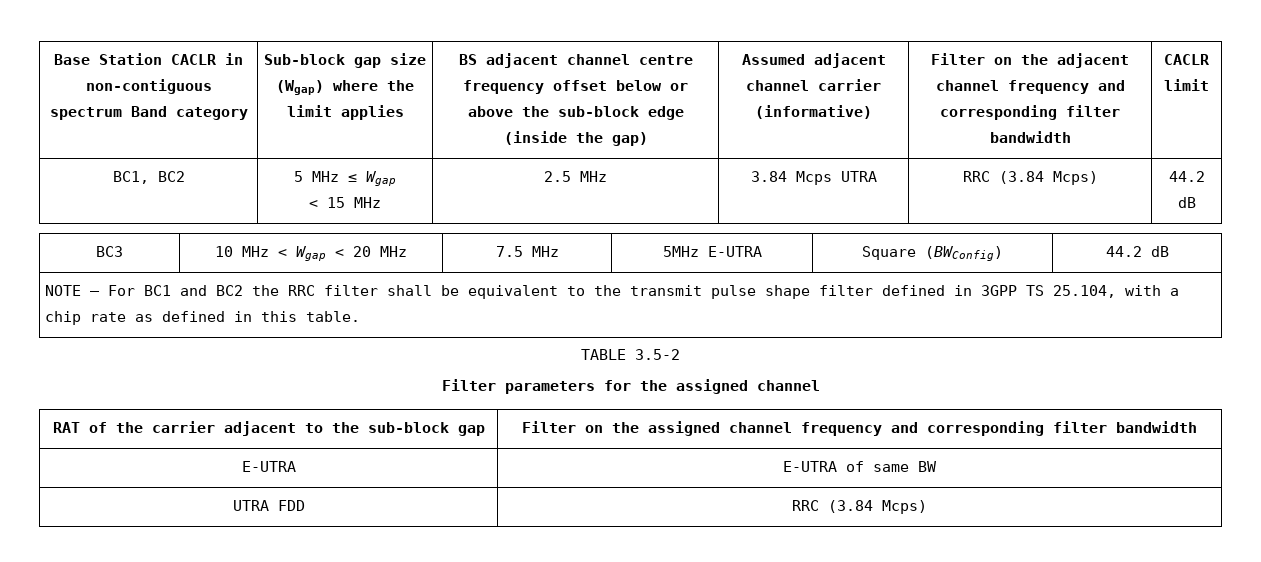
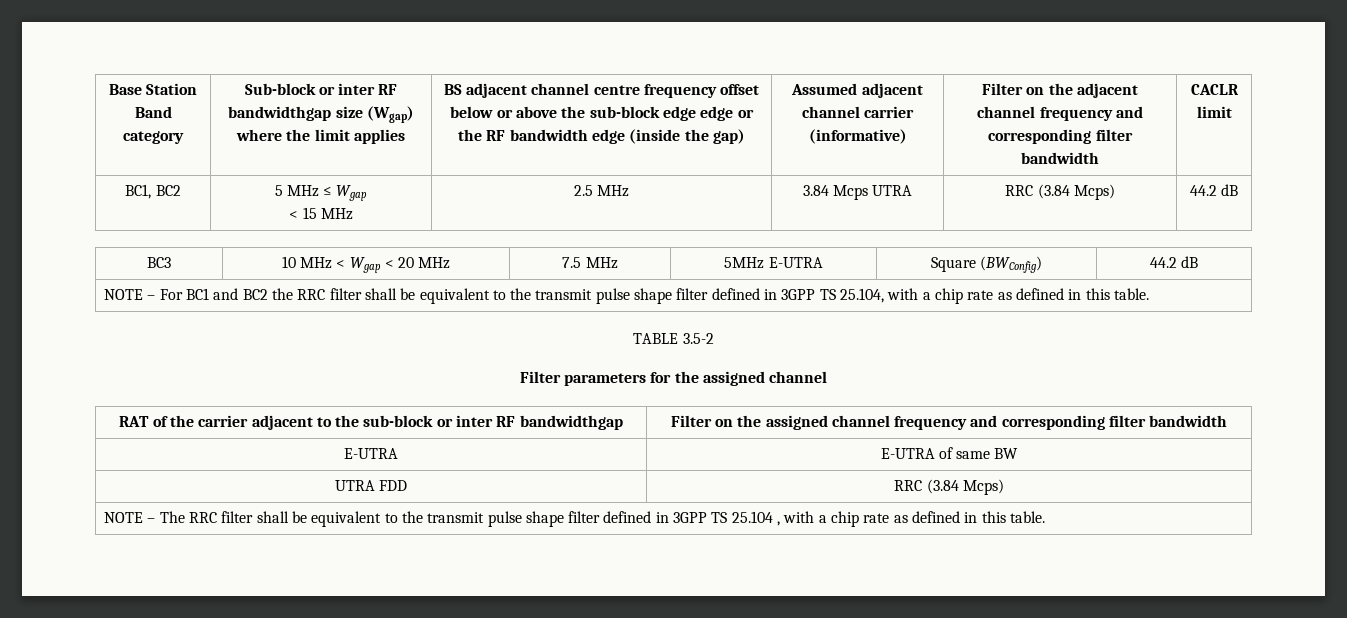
- Base Station CACLR in non-contiguous spectrum Band category
+ Base Station Band category
- Sub-block gap size (Wgap) where the limit applies
+ Sub-block or inter RF bandwidthgap size (Wgap) where the limit applies
- BS adjacent channel centre frequency offset below or above the sub-block edge (inside the gap)
+ BS adjacent channel centre frequency offset below or above the sub-block edge edge or the RF bandwidth edge (inside the gap)
- RAT of the carrier adjacent to the sub-block gap | Filter on the assigned channel frequency and corresponding filter bandwidth
+ RAT of the carrier adjacent to the sub-block or inter RF bandwidthgap | Filter on the assigned channel frequency and corresponding filter bandwidth
+ NOTE – The RRC filter shall be equivalent to the transmit pulse shape filter defined in 3GPP TS 25.104 , with a chip rate as defined in this table.

